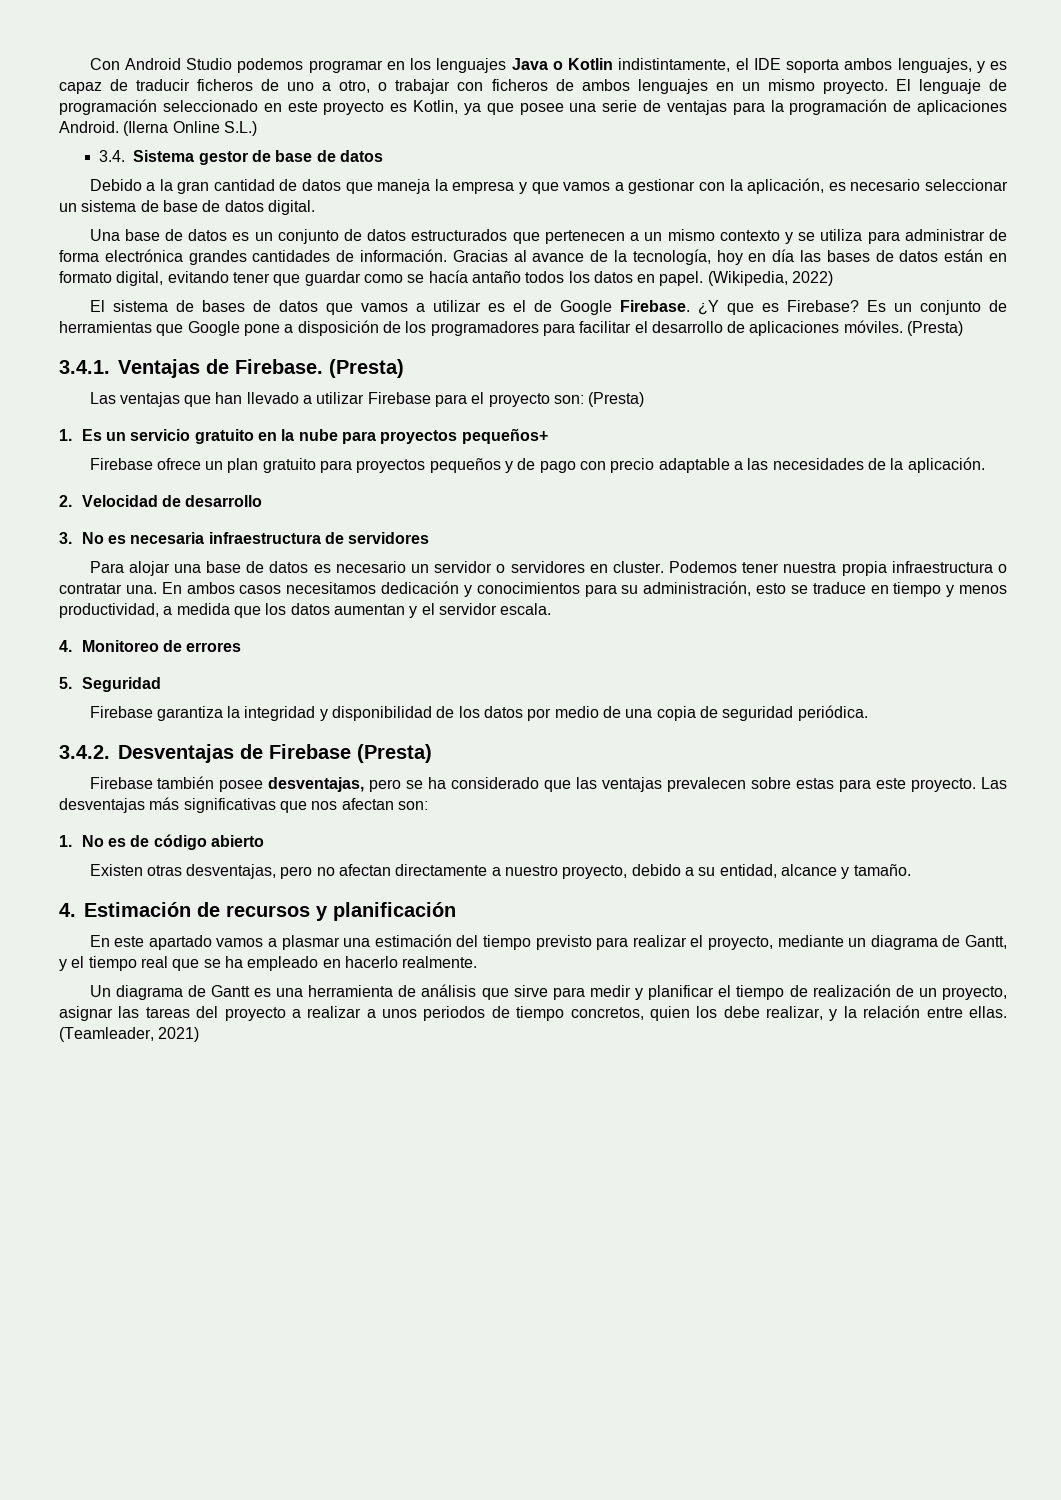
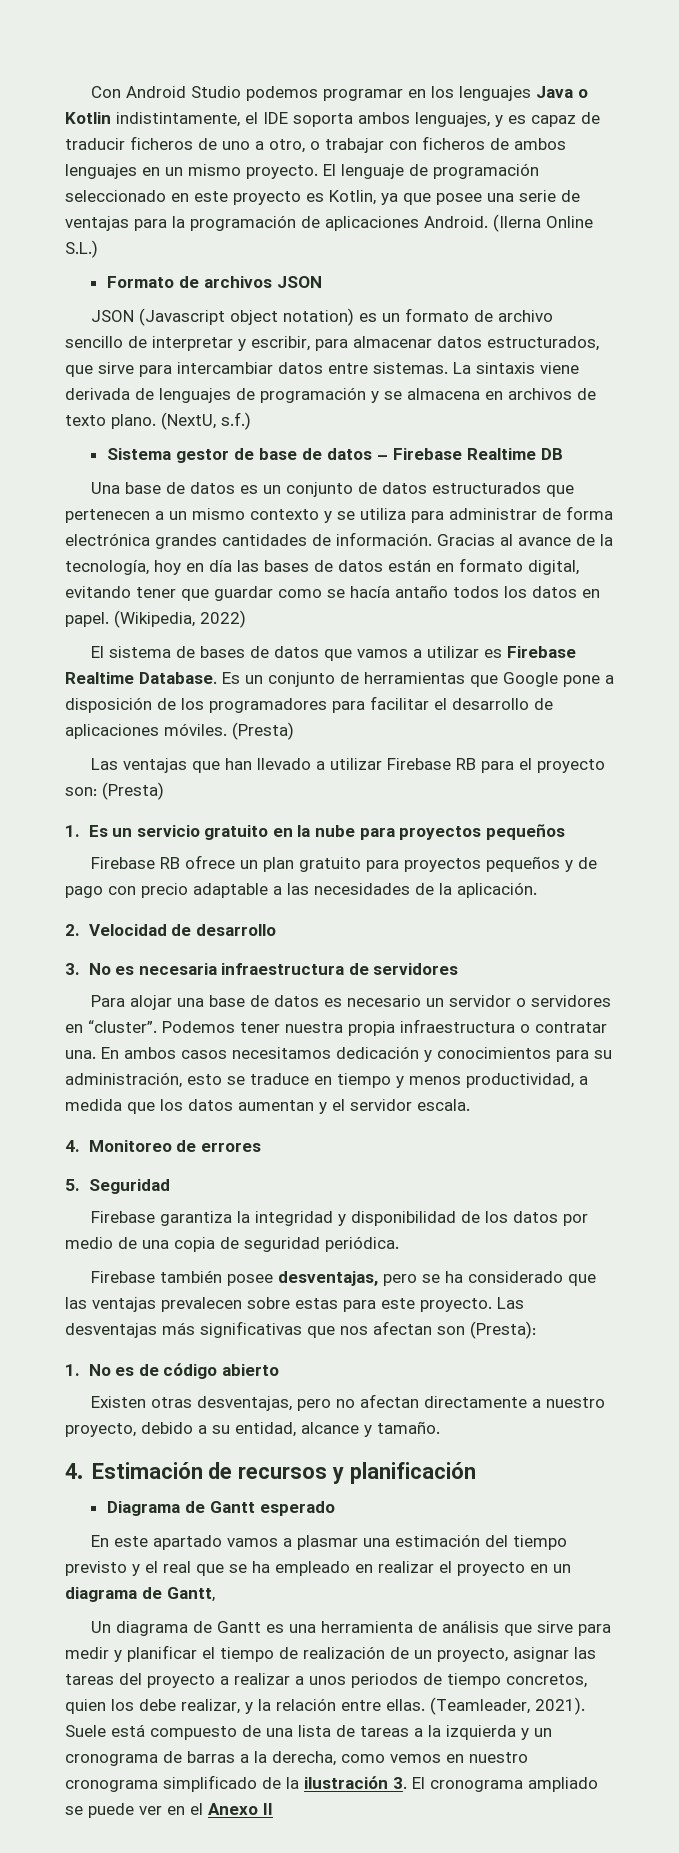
- 3.4. Sistema gestor de base de datos
- Debido a la gran cantidad de datos que maneja la empresa y que vamos a gestionar con la aplicación, es necesario seleccionar un sistema de base de datos digital.
+ Formato de archivos JSON
+ JSON (Javascript object notation) es un formato de archivo sencillo de interpretar y escribir, para almacenar datos estructurados, que sirve para intercambiar datos entre sistemas. La sintaxis viene derivada de lenguajes de programación y se almacena en archivos de texto plano. (NextU, s.f.)
+ Sistema gestor de base de datos – Firebase Realtime DB
- El sistema de bases de datos que vamos a utilizar es el de Google Firebase. ¿Y que es Firebase?
+ El sistema de bases de datos que vamos a utilizar es Firebase Realtime Database.
- 3.4.1. Ventajas de Firebase. (Presta)
- Las ventajas que han llevado a utilizar Firebase para el proyecto son: (Presta)
+ Las ventajas que han llevado a utilizar Firebase RB para el proyecto son: (Presta)
- 1. Es un servicio gratuito en la nube para proyectos pequeños+
- Firebase ofrece un plan gratuito para proyectos pequeños y de pago con precio adaptable a las necesidades de la aplicación.
+ 1. Es un servicio gratuito en la nube para proyectos pequeños
+ Firebase RB ofrece un plan gratuito para proyectos pequeños y de pago con precio adaptable a las necesidades de la aplicación.
- Para alojar una base de datos es necesario un servidor o servidores en cluster.
+ Para alojar una base de datos es necesario un servidor o servidores en “cluster”.
- 3.4.2. Desventajas de Firebase (Presta)
- Las desventajas más significativas que nos afectan son:
+ Las desventajas más significativas que nos afectan son (Presta):
+ Diagrama de Gantt esperado
- En este apartado vamos a plasmar una estimación del tiempo previsto para realizar el proyecto, mediante un diagrama de Gantt, y el tiempo real que se ha empleado en hacerlo realmente.
+ En este apartado vamos a plasmar una estimación del tiempo previsto y el real que se ha empleado en realizar el proyecto en un diagrama de Gantt,
- (Teamleader, 2021)
+ (Teamleader, 2021). Suele está compuesto de una lista de tareas a la izquierda y un cronograma de barras a la derecha, como vemos en nuestro cronograma simplificado de la ilustración 3. El cronograma ampliado se puede ver en el Anexo II

